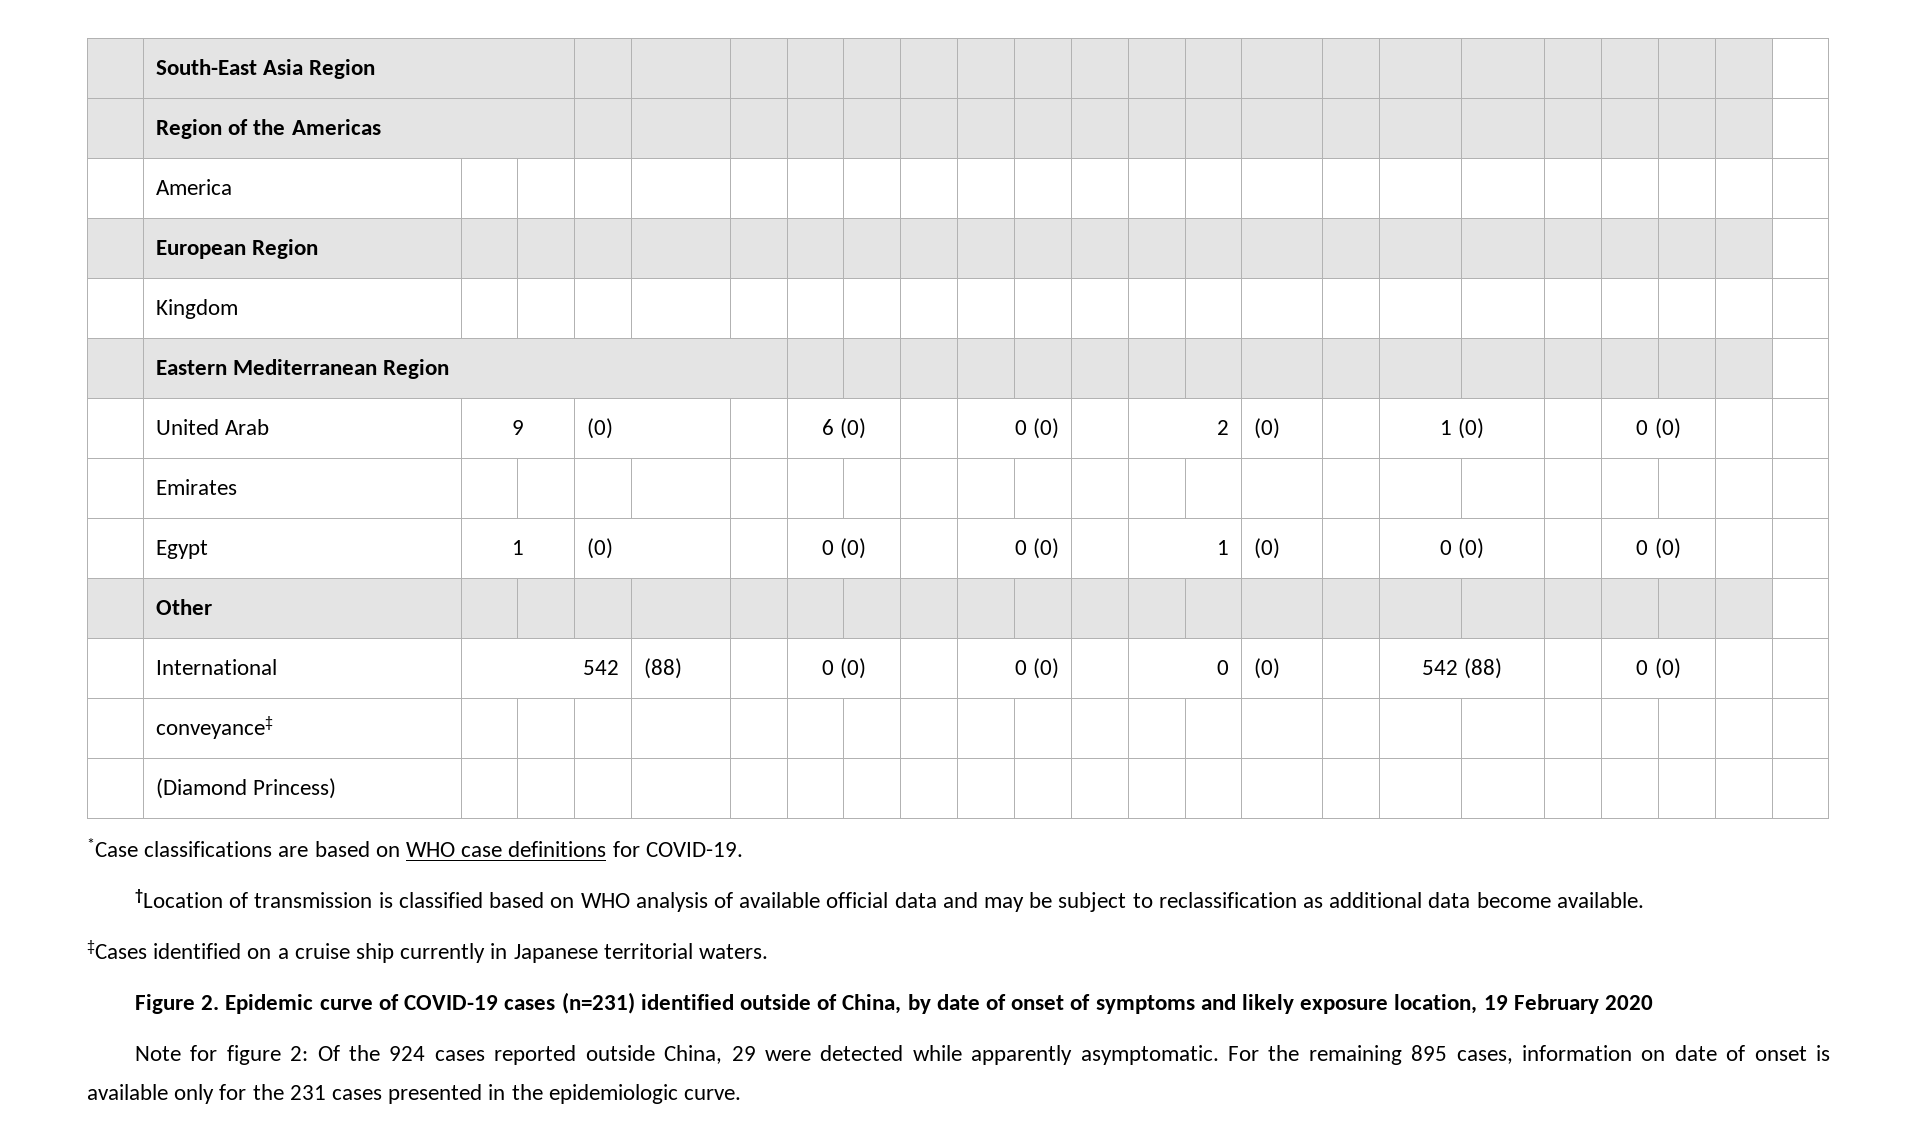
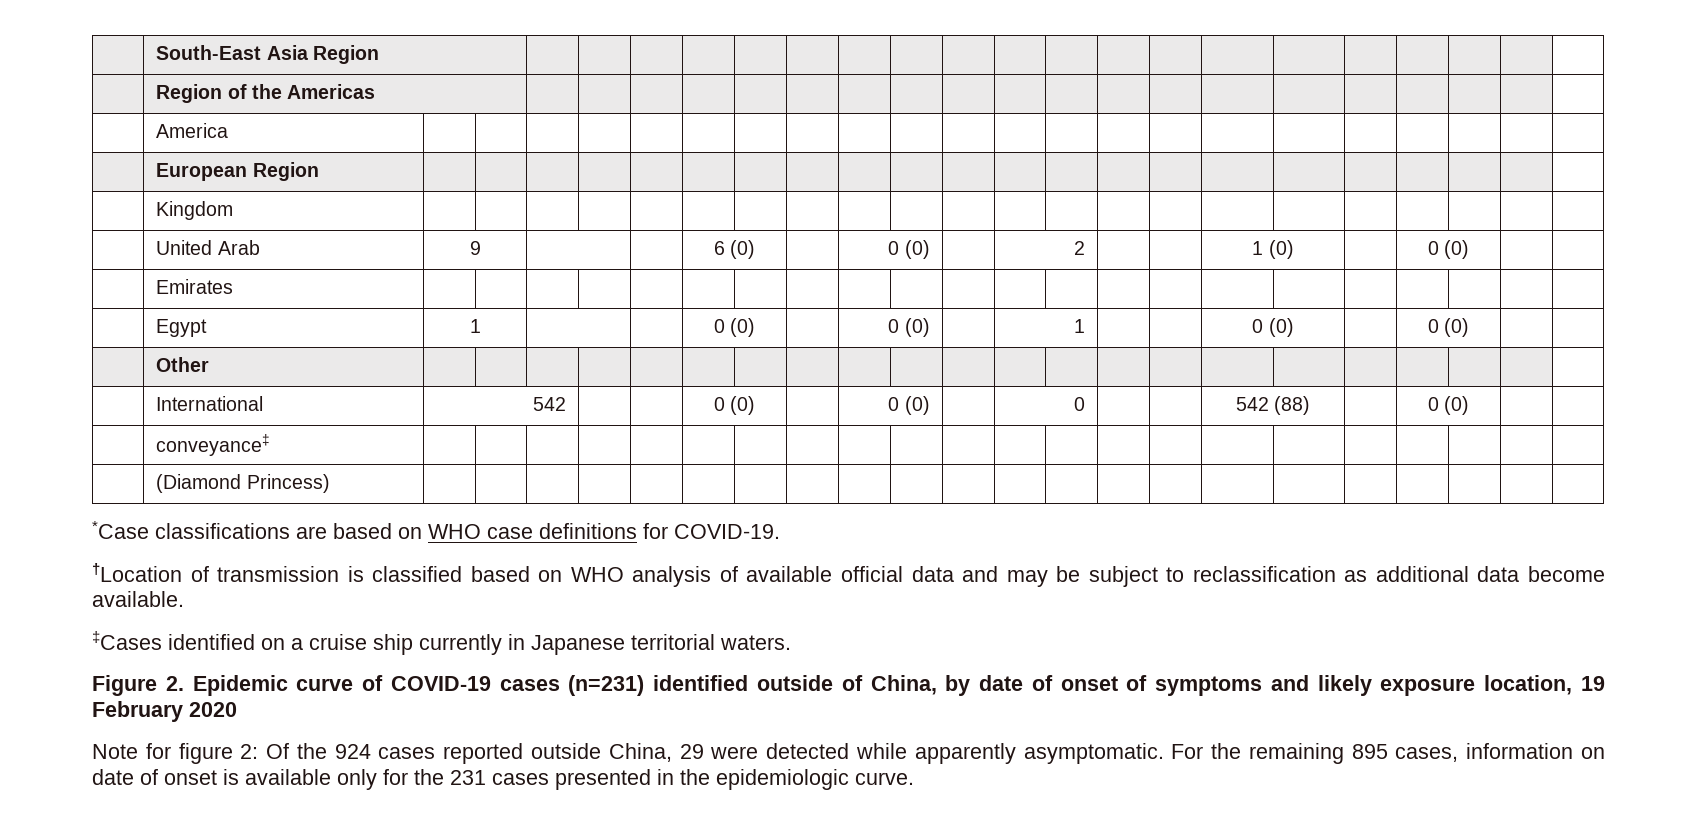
- | Eastern Mediterranean Region | | | | | | | | | | | | | | | | |
- | United Arab | 9 | (0) | | 6 (0) | | 0 (0) | | 2 | (0) | | 1 (0) | | 0 (0) | |
+ | United Arab | 9 | | | 6 (0) | | 0 (0) | | 2 | | | 1 (0) | | 0 (0) | |
- | Egypt | 1 | (0) | | 0 (0) | | 0 (0) | | 1 | (0) | | 0 (0) | | 0 (0) | |
+ | Egypt | 1 | | | 0 (0) | | 0 (0) | | 1 | | | 0 (0) | | 0 (0) | |
- | International | 542 | (88) | | 0 (0) | | 0 (0) | | 0 | (0) | | 542 (88) | | 0 (0) | |
+ | International | 542 | | | 0 (0) | | 0 (0) | | 0 | | | 542 (88) | | 0 (0) | |

